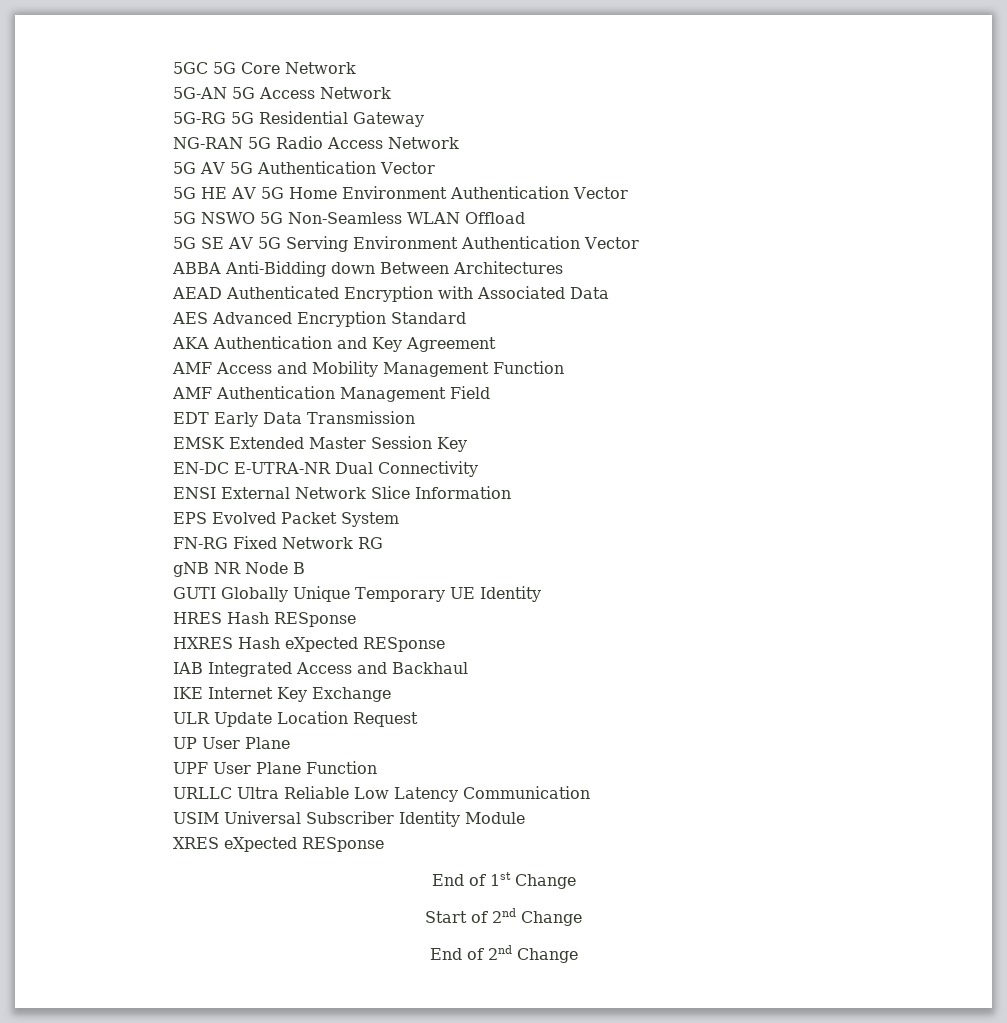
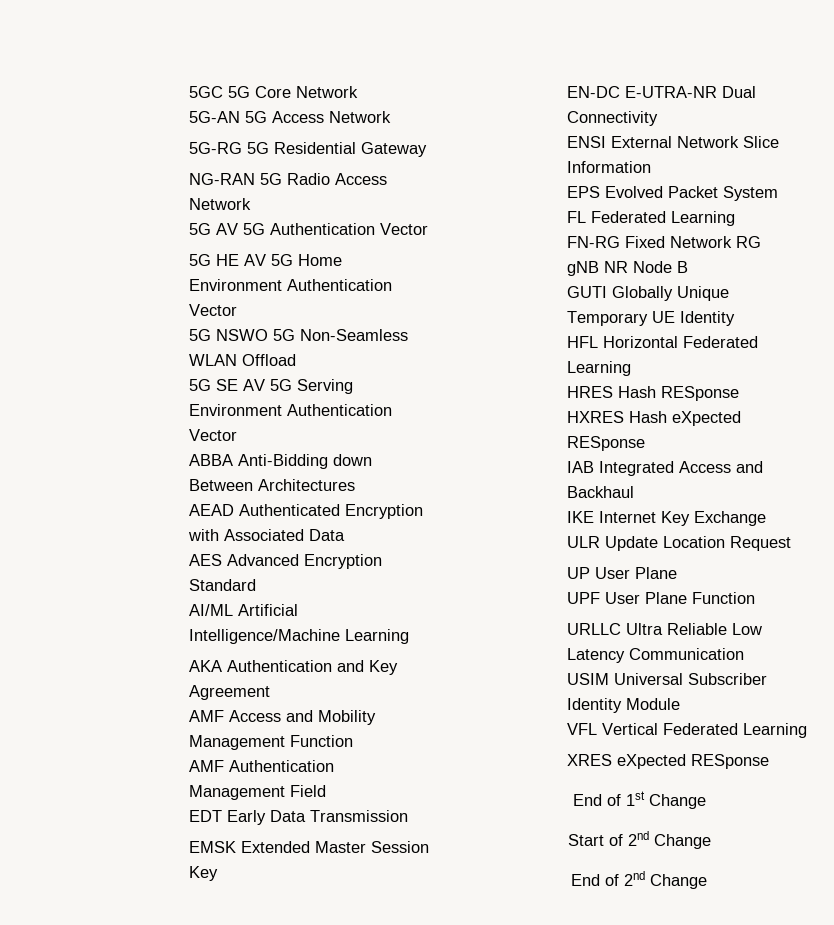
+ AI/ML Artificial Intelligence/Machine Learning
+ FL Federated Learning
+ HFL Horizontal Federated Learning
+ VFL Vertical Federated Learning

